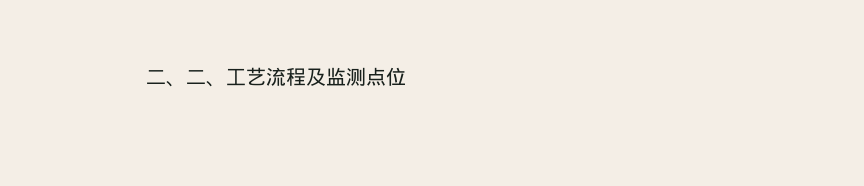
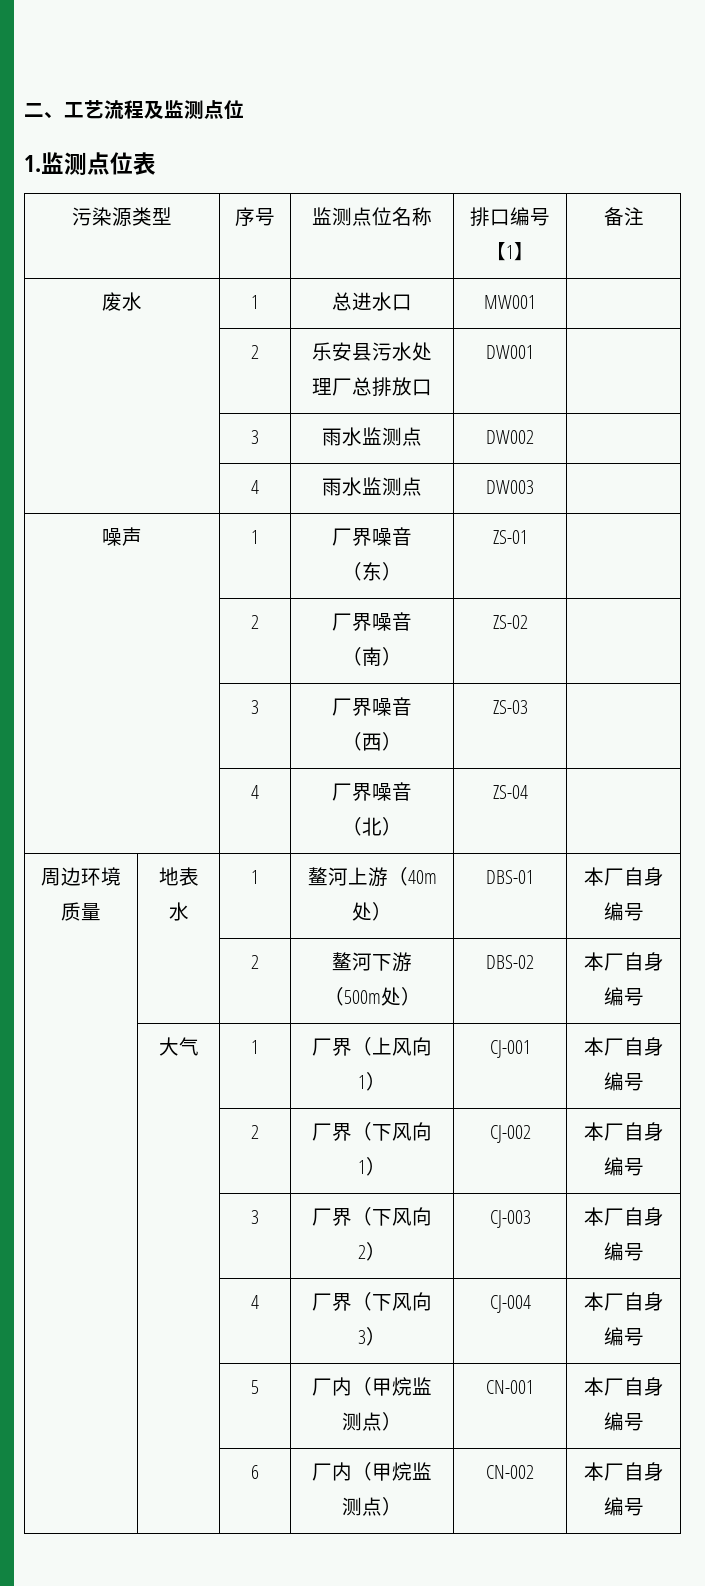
- 二、二、工艺流程及监测点位
+ 二、工艺流程及监测点位
+ 1.监测点位表
+ 污染源类型 | 序号 | 监测点位名称 | 排口编号【1】 | 备注
+ 废水 | 1 | 总进水口 | MW001 |
+ | 2 | 乐安县污水处理厂总排放口 | DW001 |
+ | 3 | 雨水监测点 | DW002 |
+ | 4 | 雨水监测点 | DW003 |
+ 噪声 | 1 | 厂界噪音（东） | ZS-01 |
+ | 2 | 厂界噪音（南） | ZS-02 |
+ | 3 | 厂界噪音（西） | ZS-03 |
+ | 4 | 厂界噪音（北） | ZS-04 |
+ 周边环境质量 | 地表水 | 1 | 鳌河上游（40m处） | DBS-01 | 本厂自身编号
+ | | 2 | 鳌河下游（500m处） | DBS-02 | 本厂自身编号
+ | 大气 | 1 | 厂界（上风向1） | CJ-001 | 本厂自身编号
+ | | 2 | 厂界（下风向1） | CJ-002 | 本厂自身编号
+ | | 3 | 厂界（下风向2） | CJ-003 | 本厂自身编号
+ | | 4 | 厂界（下风向3） | CJ-004 | 本厂自身编号
+ | | 5 | 厂内（甲烷监测点） | CN-001 | 本厂自身编号
+ | | 6 | 厂内（甲烷监测点） | CN-002 | 本厂自身编号

